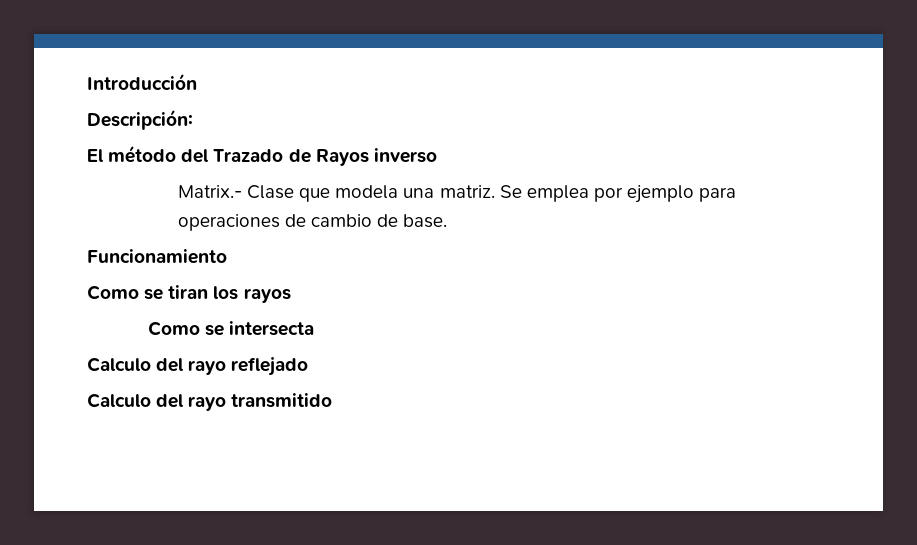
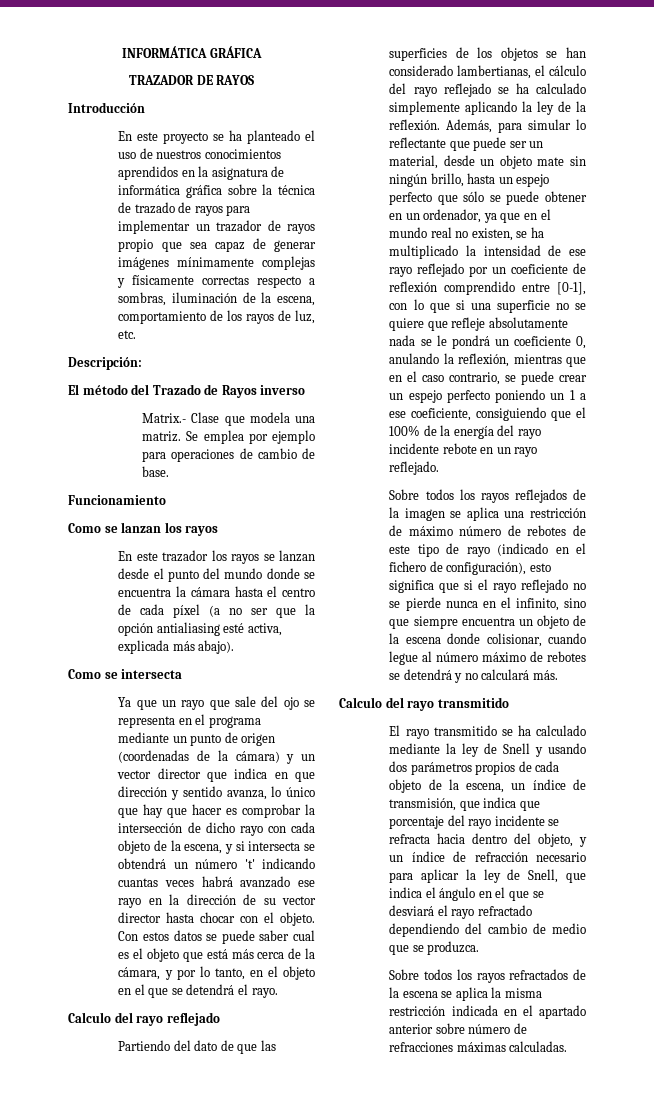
+ INFORMÁTICA GRÁFICA
+ TRAZADOR DE RAYOS
  Introducción
+ En este proyecto se ha planteado el uso de nuestros conocimientos aprendidos en la asignatura de informática gráfica sobre la técnica de trazado de rayos para implementar un trazador de rayos propio que sea capaz de generar imágenes mínimamente complejas y físicamente correctas respecto a sombras, iluminación de la escena, comportamiento de los rayos de luz, etc.
- Como se tiran los rayos
+ Como se lanzan los rayos
+ En este trazador los rayos se lanzan desde el punto del mundo donde se encuentra la cámara hasta el centro de cada píxel (a no ser que la opción antialiasing esté activa, explicada más abajo).
  Como se intersecta
+ Ya que un rayo que sale del ojo se representa en el programa mediante un punto de origen (coordenadas de la cámara) y un vector director que indica en que dirección y sentido avanza, lo único que hay que hacer es comprobar la intersección de dicho rayo con cada objeto de la escena, y si intersecta se obtendrá un número 't' indicando cuantas veces habrá avanzado ese rayo en la dirección de su vector director hasta chocar con el objeto. Con estos datos se puede saber cual es el objeto que está más cerca de la cámara, y por lo tanto, en el objeto en el que se detendrá el rayo.
  Calculo del rayo reflejado
+ Partiendo del dato de que las superficies de los objetos se han considerado lambertianas, el cálculo del rayo reflejado se ha calculado simplemente aplicando la ley de la reflexión. Además, para simular lo reflectante que puede ser un material, desde un objeto mate sin ningún brillo, hasta un espejo perfecto que sólo se puede obtener en un ordenador, ya que en el mundo real no existen, se ha multiplicado la intensidad de ese rayo reflejado por un coeficiente de reflexión comprendido entre [0-1], con lo que si una superficie no se quiere que refleje absolutamente nada se le pondrá un coeficiente 0, anulando la reflexión, mientras que en el caso contrario, se puede crear un espejo perfecto poniendo un 1 a ese coeficiente, consiguiendo que el 100% de la energía del rayo incidente rebote en un rayo reflejado.
+ Sobre todos los rayos reflejados de la imagen se aplica una restricción de máximo número de rebotes de este tipo de rayo (indicado en el fichero de configuración), esto significa que si el rayo reflejado no se pierde nunca en el infinito, sino que siempre encuentra un objeto de la escena donde colisionar, cuando legue al número máximo de rebotes se detendrá y no calculará más.
  Calculo del rayo transmitido
+ El rayo transmitido se ha calculado mediante la ley de Snell y usando dos parámetros propios de cada objeto de la escena, un índice de transmisión, que indica que porcentaje del rayo incidente se refracta hacia dentro del objeto, y un índice de refracción necesario para aplicar la ley de Snell, que indica el ángulo en el que se desviará el rayo refractado dependiendo del cambio de medio que se produzca.
+ Sobre todos los rayos refractados de la escena se aplica la misma restricción indicada en el apartado anterior sobre número de refracciones máximas calculadas.

